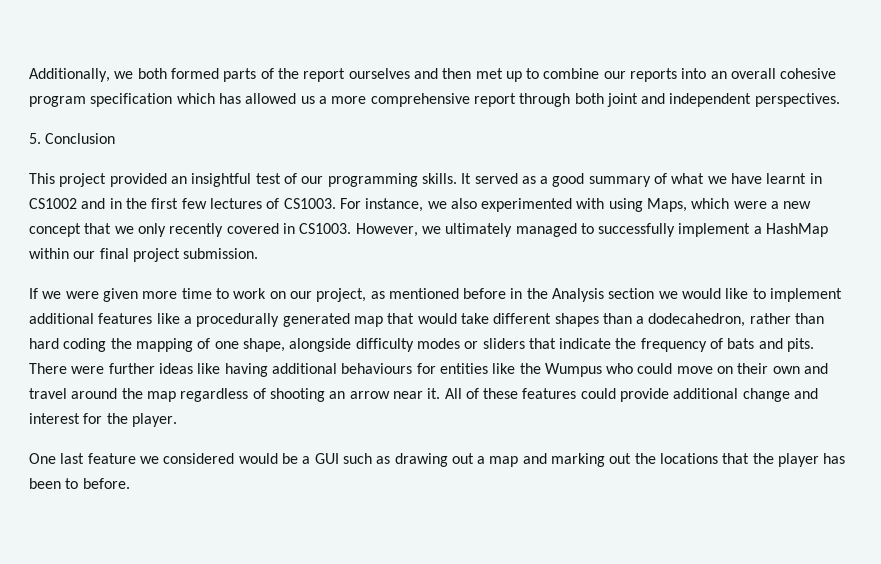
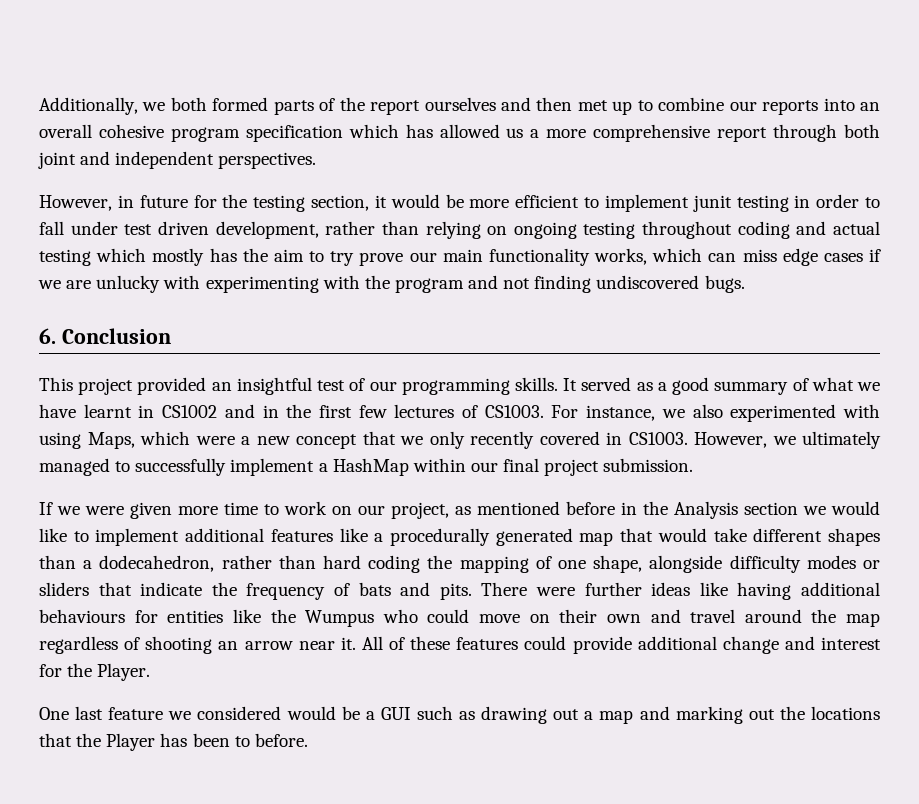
- 5. Conclusion
+ However, in future for the testing section, it would be more efficient to implement junit testing in order to fall under test driven development, rather than relying on ongoing testing throughout coding and actual testing which mostly has the aim to try prove our main functionality works, which can miss edge cases if we are unlucky with experimenting with the program and not finding undiscovered bugs.
+ 6. Conclusion
- All of these features could provide additional change and interest for the player.
+ All of these features could provide additional change and interest for the Player.
- One last feature we considered would be a GUI such as drawing out a map and marking out the locations that the player has been to before.
+ One last feature we considered would be a GUI such as drawing out a map and marking out the locations that the Player has been to before.

